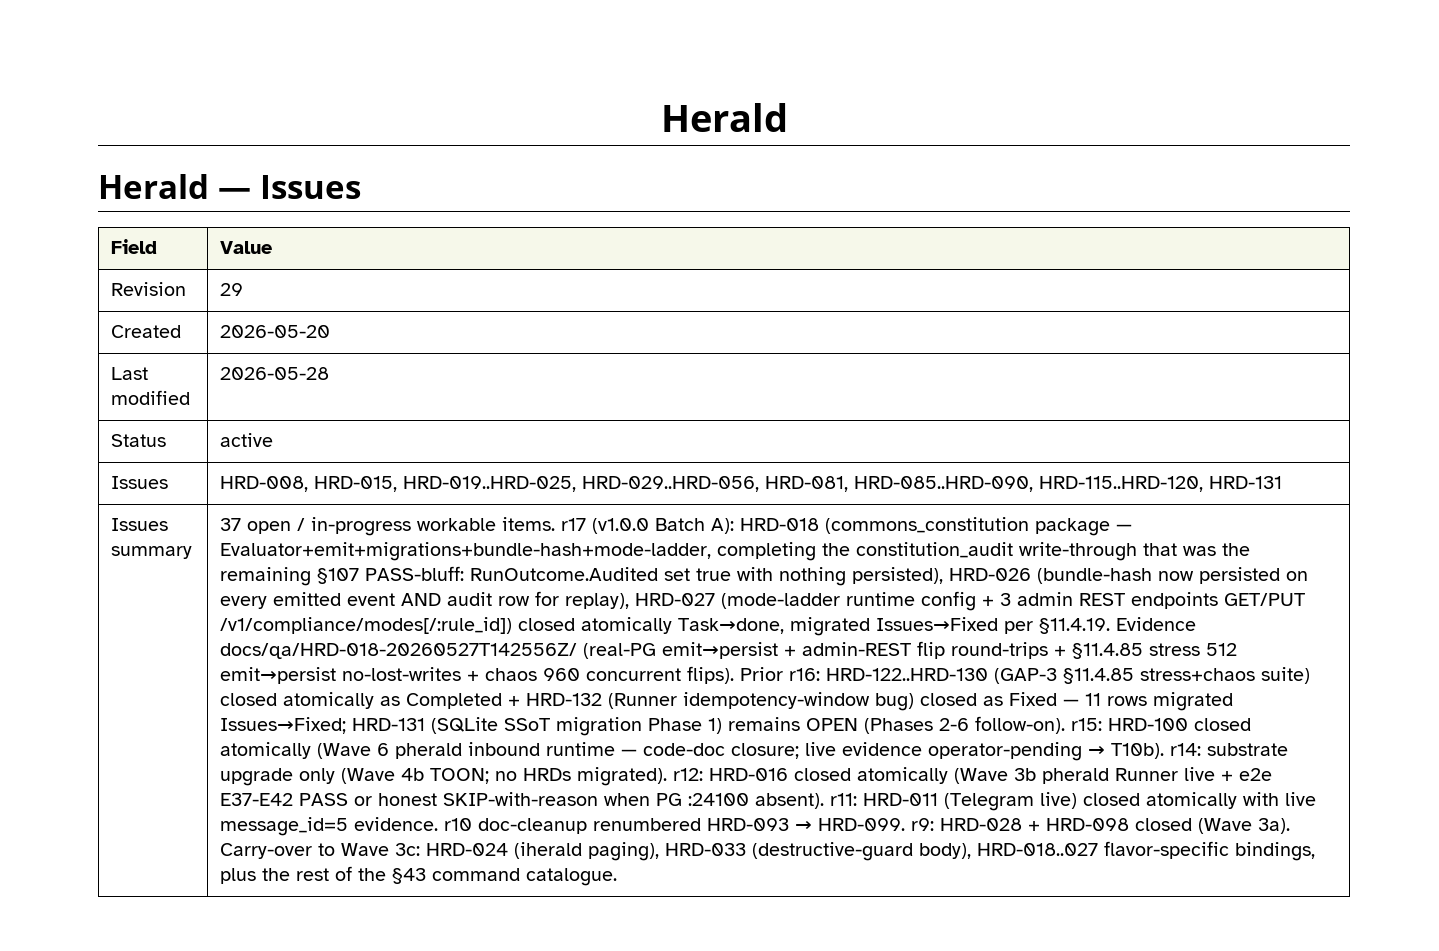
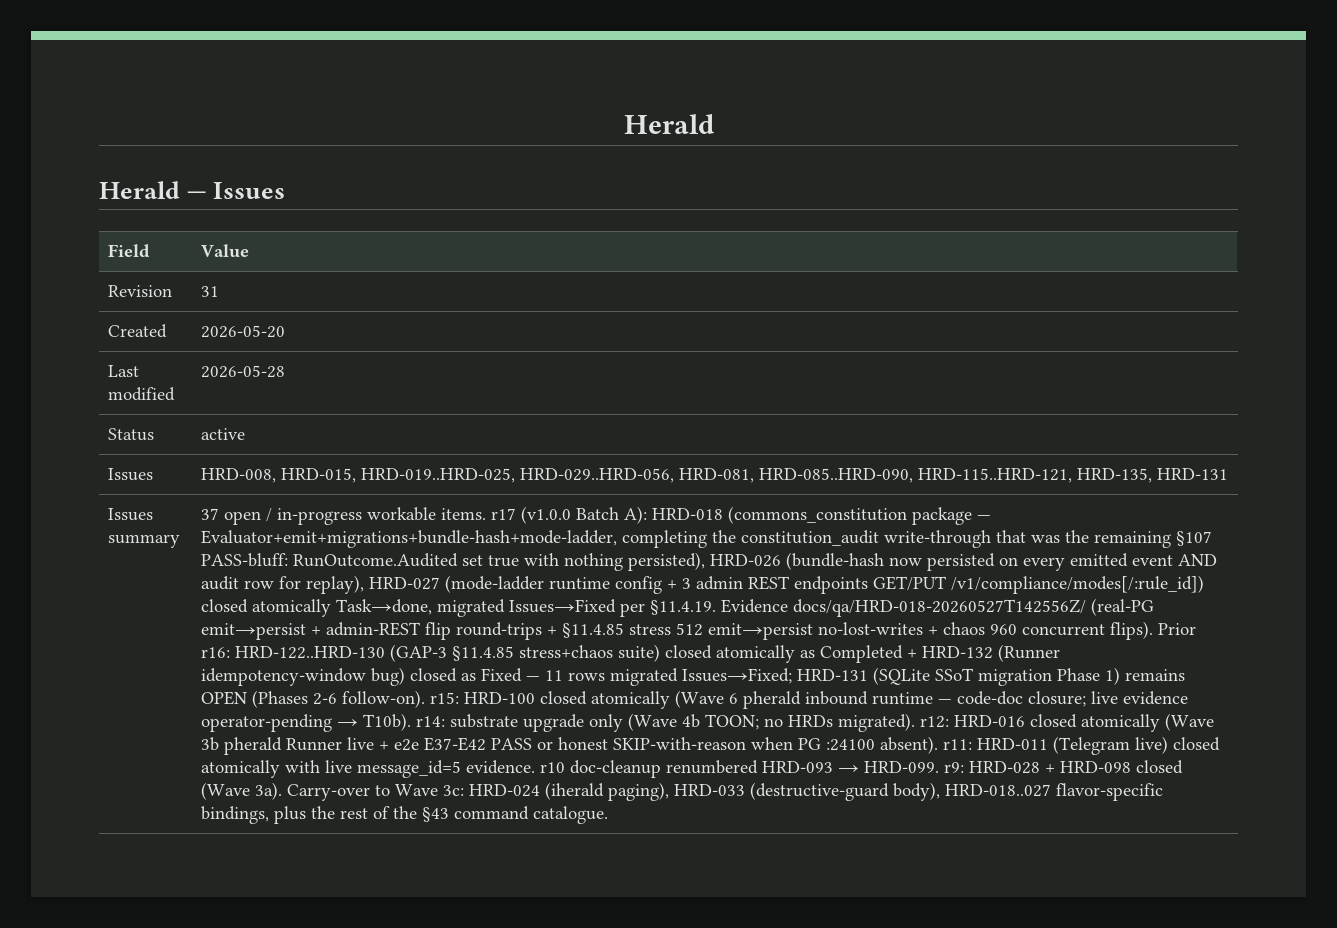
- Revision | 29
+ Revision | 31
- Issues | HRD-008, HRD-015, HRD-019..HRD-025, HRD-029..HRD-056, HRD-081, HRD-085..HRD-090, HRD-115..HRD-120, HRD-131
+ Issues | HRD-008, HRD-015, HRD-019..HRD-025, HRD-029..HRD-056, HRD-081, HRD-085..HRD-090, HRD-115..HRD-121, HRD-135, HRD-131

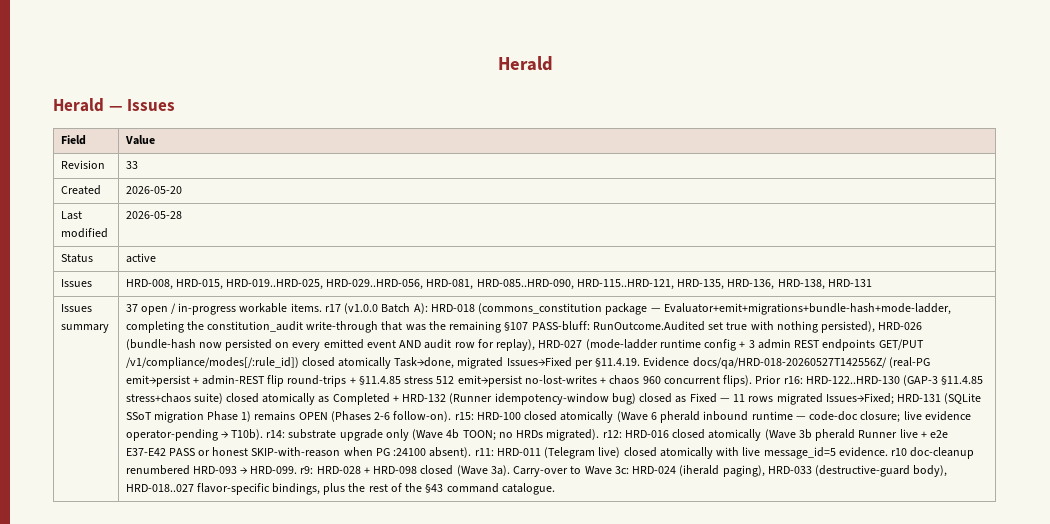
- Revision | 31
+ Revision | 33
- Issues | HRD-008, HRD-015, HRD-019..HRD-025, HRD-029..HRD-056, HRD-081, HRD-085..HRD-090, HRD-115..HRD-121, HRD-135, HRD-131
+ Issues | HRD-008, HRD-015, HRD-019..HRD-025, HRD-029..HRD-056, HRD-081, HRD-085..HRD-090, HRD-115..HRD-121, HRD-135, HRD-136, HRD-138, HRD-131

